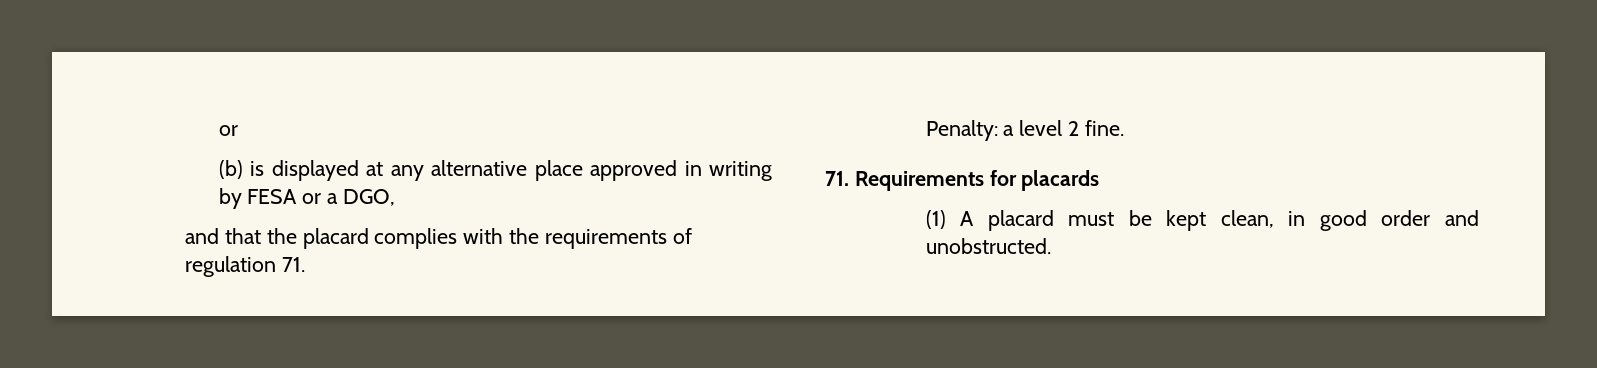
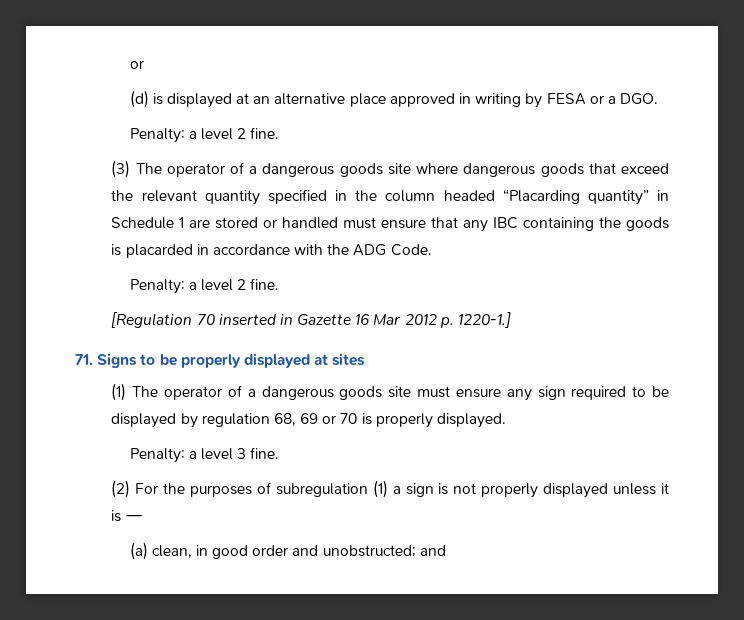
- (b) is displayed at any alternative place approved in writing by FESA or a DGO,
- and that the placard complies with the requirements of regulation 71.
+ (d) is displayed at an alternative place approved in writing by FESA or a DGO.
  Penalty: a level 2 fine.
- 71. Requirements for placards
- (1) A placard must be kept clean, in good order and unobstructed.
+ (3) The operator of a dangerous goods site where dangerous goods that exceed the relevant quantity specified in the column headed “Placarding quantity” in Schedule 1 are stored or handled must ensure that any IBC containing the goods is placarded in accordance with the ADG Code.
+ Penalty: a level 2 fine.
+ [Regulation 70 inserted in Gazette 16 Mar 2012 p. 1220-1.]
+ 71. Signs to be properly displayed at sites
+ (1) The operator of a dangerous goods site must ensure any sign required to be displayed by regulation 68, 69 or 70 is properly displayed.
+ Penalty: a level 3 fine.
+ (2) For the purposes of subregulation (1) a sign is not properly displayed unless it is —
+ (a) clean, in good order and unobstructed; and

